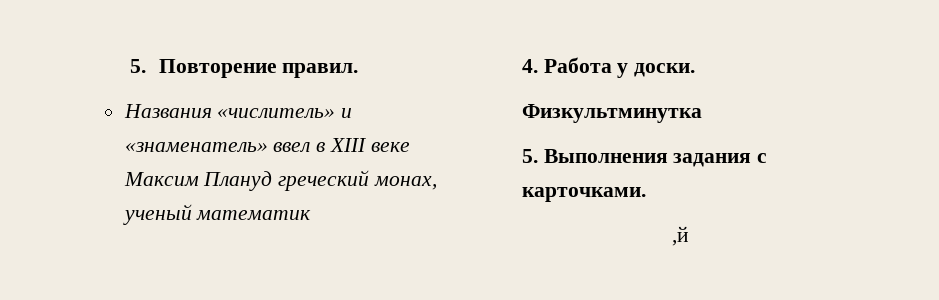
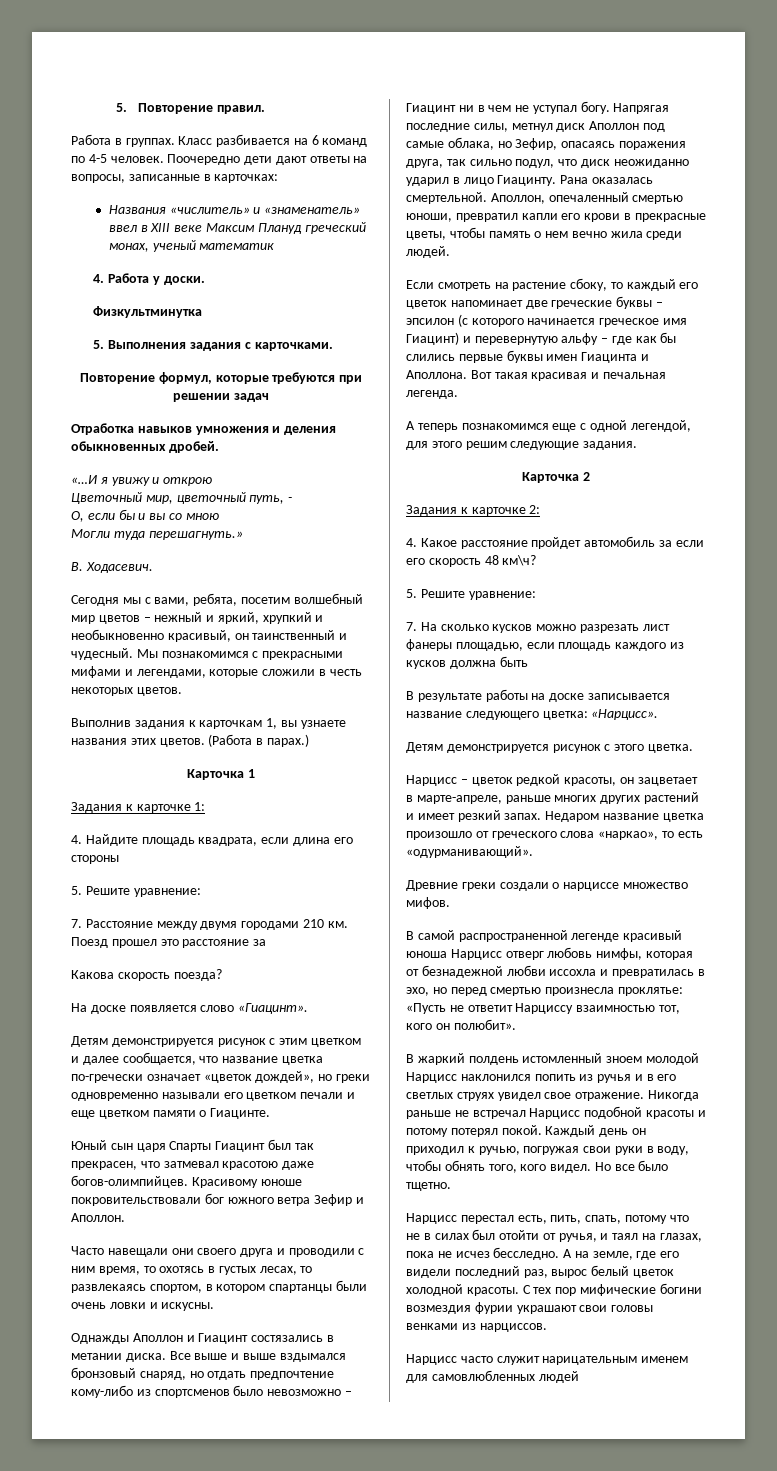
+ Работа в группах. Класс разбивается на 6 команд по 4-5 человек. Поочередно дети дают ответы на вопросы, записанные в карточках:
- ,й
+ Повторение формул, которые требуются при решении задач
+ Отработка навыков умножения и деления обыкновенных дробей.
+ «…И я увижу и открою
+ Цветочный мир, цветочный путь, -
+ О, если бы и вы со мною
+ Могли туда перешагнуть.»
+ В. Ходасевич.
+ Сегодня мы с вами, ребята, посетим волшебный мир цветов – нежный и яркий, хрупкий и необыкновенно красивый, он таинственный и чудесный. Мы познакомимся с прекрасными мифами и легендами, которые сложили в честь некоторых цветов.
+ Выполнив задания к карточкам 1, вы узнаете названия этих цветов. (Работа в парах.)
+ Карточка 1
+ Задания к карточке 1:
+ 4. Найдите площадь квадрата, если длина его стороны
+ 5. Решите уравнение:
+ 7. Расстояние между двумя городами 210 км. Поезд прошел это расстояние за
+ Какова скорость поезда?
+ На доске появляется слово «Гиацинт».
+ Детям демонстрируется рисунок с этим цветком и далее сообщается, что название цветка по-гречески означает «цветок дождей», но греки одновременно называли его цветком печали и еще цветком памяти о Гиацинте.
+ Юный сын царя Спарты Гиацинт был так прекрасен, что затмевал красотою даже богов-олимпийцев. Красивому юноше покровительствовали бог южного ветра Зефир и Аполлон.
+ Часто навещали они своего друга и проводили с ним время, то охотясь в густых лесах, то развлекаясь спортом, в котором спартанцы были очень ловки и искусны.
+ Однажды Аполлон и Гиацинт состязались в метании диска. Все выше и выше вздымался бронзовый снаряд, но отдать предпочтение кому-либо из спортсменов было невозможно – Гиацинт ни в чем не уступал богу. Напрягая последние силы, метнул диск Аполлон под самые облака, но Зефир, опасаясь поражения друга, так сильно подул, что диск неожиданно ударил в лицо Гиацинту. Рана оказалась смертельной. Аполлон, опечаленный смертью юноши, превратил капли его крови в прекрасные цветы, чтобы память о нем вечно жила среди людей.
+ Если смотреть на растение сбоку, то каждый его цветок напоминает две греческие буквы – эпсилон (с которого начинается греческое имя Гиацинт) и перевернутую альфу – где как бы слились первые буквы имен Гиацинта и Аполлона. Вот такая красивая и печальная легенда.
+ А теперь познакомимся еще с одной легендой, для этого решим следующие задания.
+ Карточка 2
+ Задания к карточке 2:
+ 4. Какое расстояние пройдет автомобиль за если его скорость 48 км\ч?
+ 5. Решите уравнение:
+ 7. На сколько кусков можно разрезать лист фанеры площадью, если площадь каждого из кусков должна быть
+ В результате работы на доске записывается название следующего цветка: «Нарцисс».
+ Детям демонстрируется рисунок с этого цветка.
+ Нарцисс – цветок редкой красоты, он зацветает в марте-апреле, раньше многих других растений и имеет резкий запах. Недаром название цветка произошло от греческого слова «наркао», то есть «одурманивающий».
+ Древние греки создали о нарциссе множество мифов.
+ В самой распространенной легенде красивый юноша Нарцисс отверг любовь нимфы, которая от безнадежной любви иссохла и превратилась в эхо, но перед смертью произнесла проклятье: «Пусть не ответит Нарциссу взаимностью тот, кого он полюбит».
+ В жаркий полдень истомленный зноем молодой Нарцисс наклонился попить из ручья и в его светлых струях увидел свое отражение. Никогда раньше не встречал Нарцисс подобной красоты и потому потерял покой. Каждый день он приходил к ручью, погружая свои руки в воду, чтобы обнять того, кого видел. Но все было тщетно.
+ Нарцисс перестал есть, пить, спать, потому что не в силах был отойти от ручья, и таял на глазах, пока не исчез бесследно. А на земле, где его видели последний раз, вырос белый цветок холодной красоты. С тех пор мифические богини возмездия фурии украшают свои головы венками из нарциссов.
+ Нарцисс часто служит нарицательным именем для самовлюбленных людей

